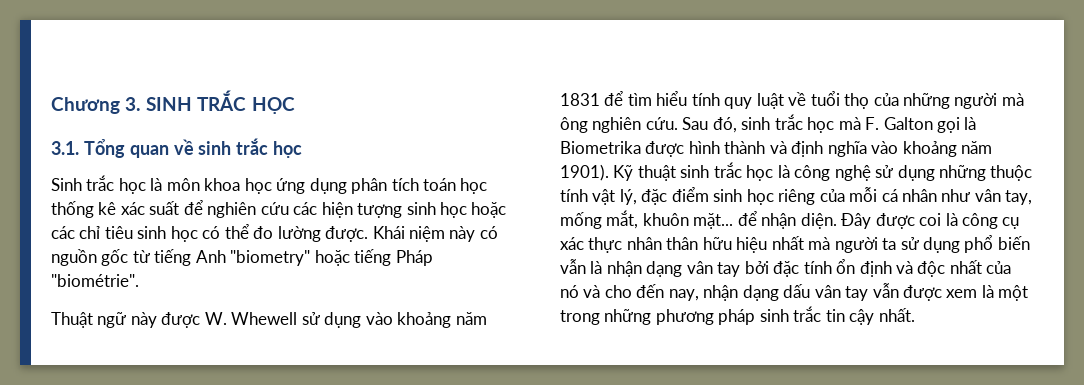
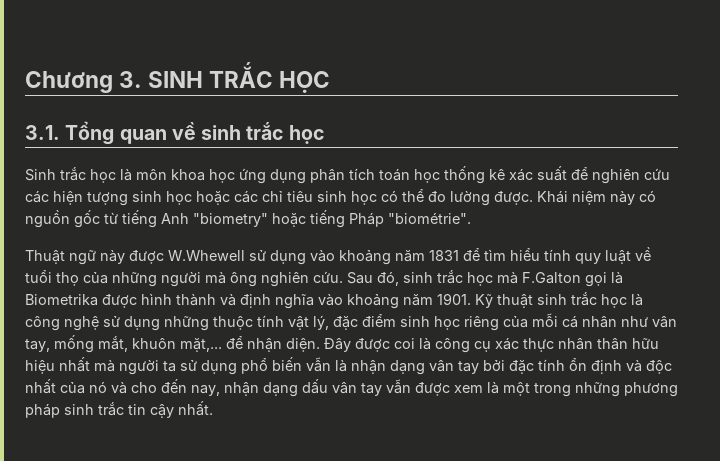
- Thuật ngữ này được W. Whewell sử dụng vào khoảng năm 1831 để tìm hiểu tính quy luật về tuổi thọ của những người mà ông nghiên cứu.
+ Thuật ngữ này được W.Whewell sử dụng vào khoảng năm 1831 để tìm hiểu tính quy luật về tuổi thọ của những người mà ông nghiên cứu.
- Sau đó, sinh trắc học mà F. Galton gọi là Biometrika được hình thành và định nghĩa vào khoảng năm 1901).
+ Sau đó, sinh trắc học mà F.Galton gọi là Biometrika được hình thành và định nghĩa vào khoảng năm 1901.
- Kỹ thuật sinh trắc học là công nghệ sử dụng những thuộc tính vật lý, đặc điểm sinh học riêng của mỗi cá nhân như vân tay, mống mắt, khuôn mặt... để nhận diện.
+ Kỹ thuật sinh trắc học là công nghệ sử dụng những thuộc tính vật lý, đặc điểm sinh học riêng của mỗi cá nhân như vân tay, mống mắt, khuôn mặt,... để nhận diện.

